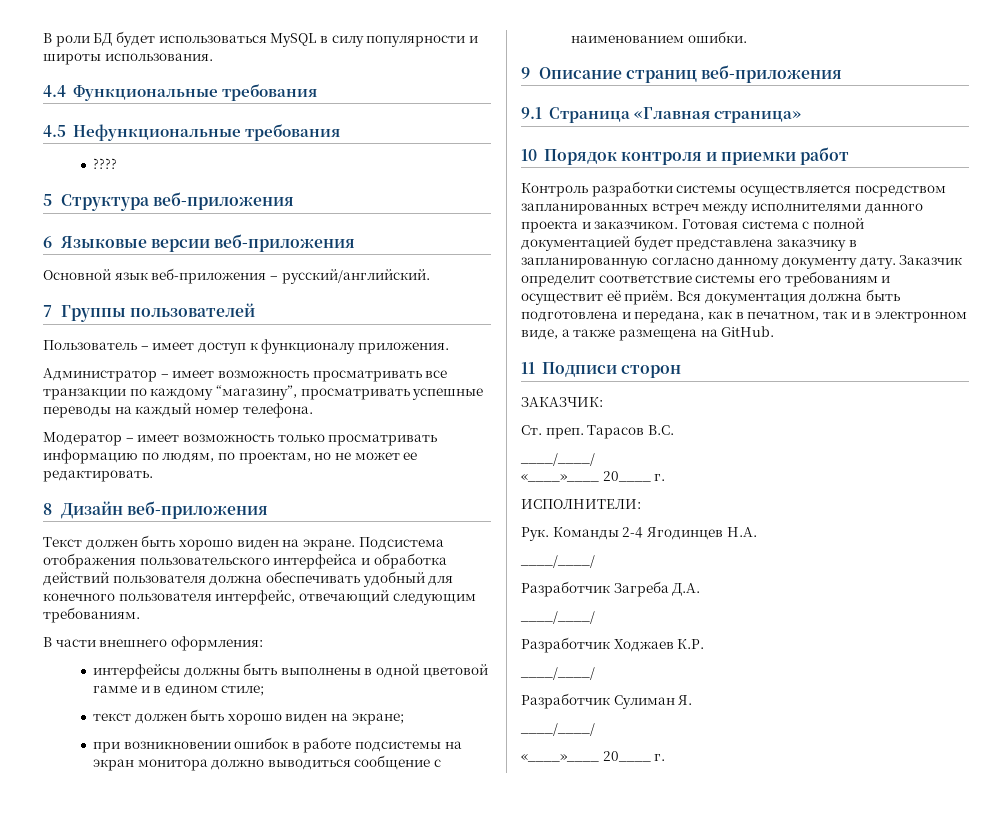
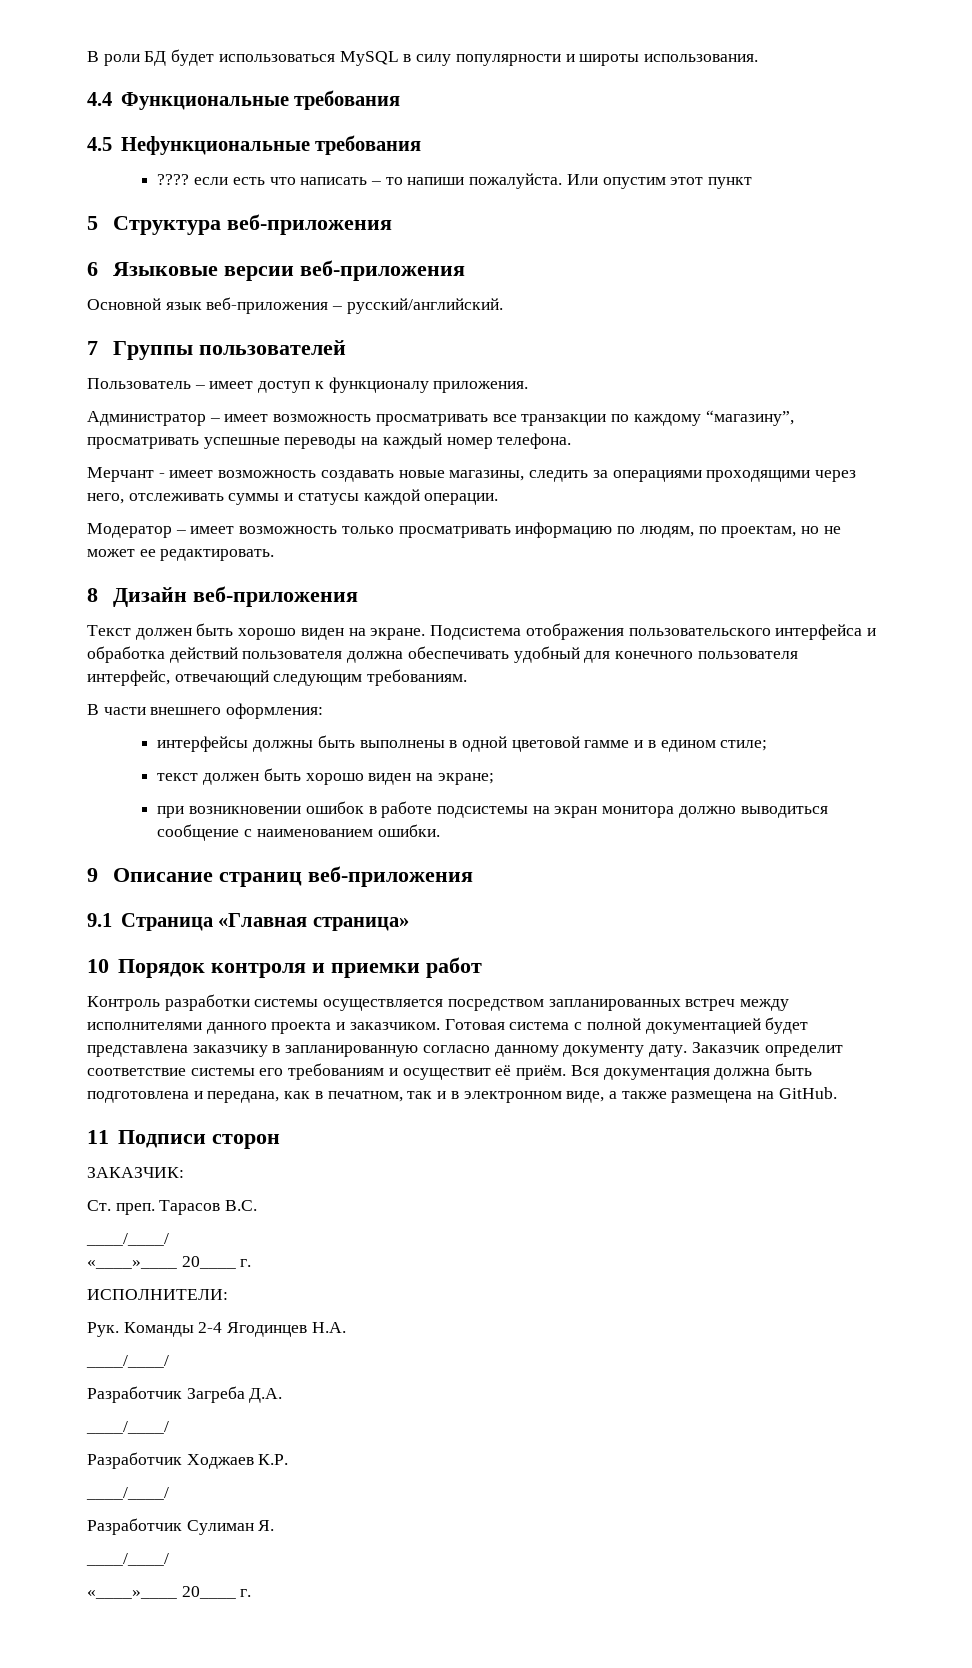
- ????
+ ???? если есть что написать – то напиши пожалуйста. Или опустим этот пункт
+ Мерчант - имеет возможность создавать новые магазины, следить за операциями проходящими через него, отслеживать суммы и статусы каждой операции.

